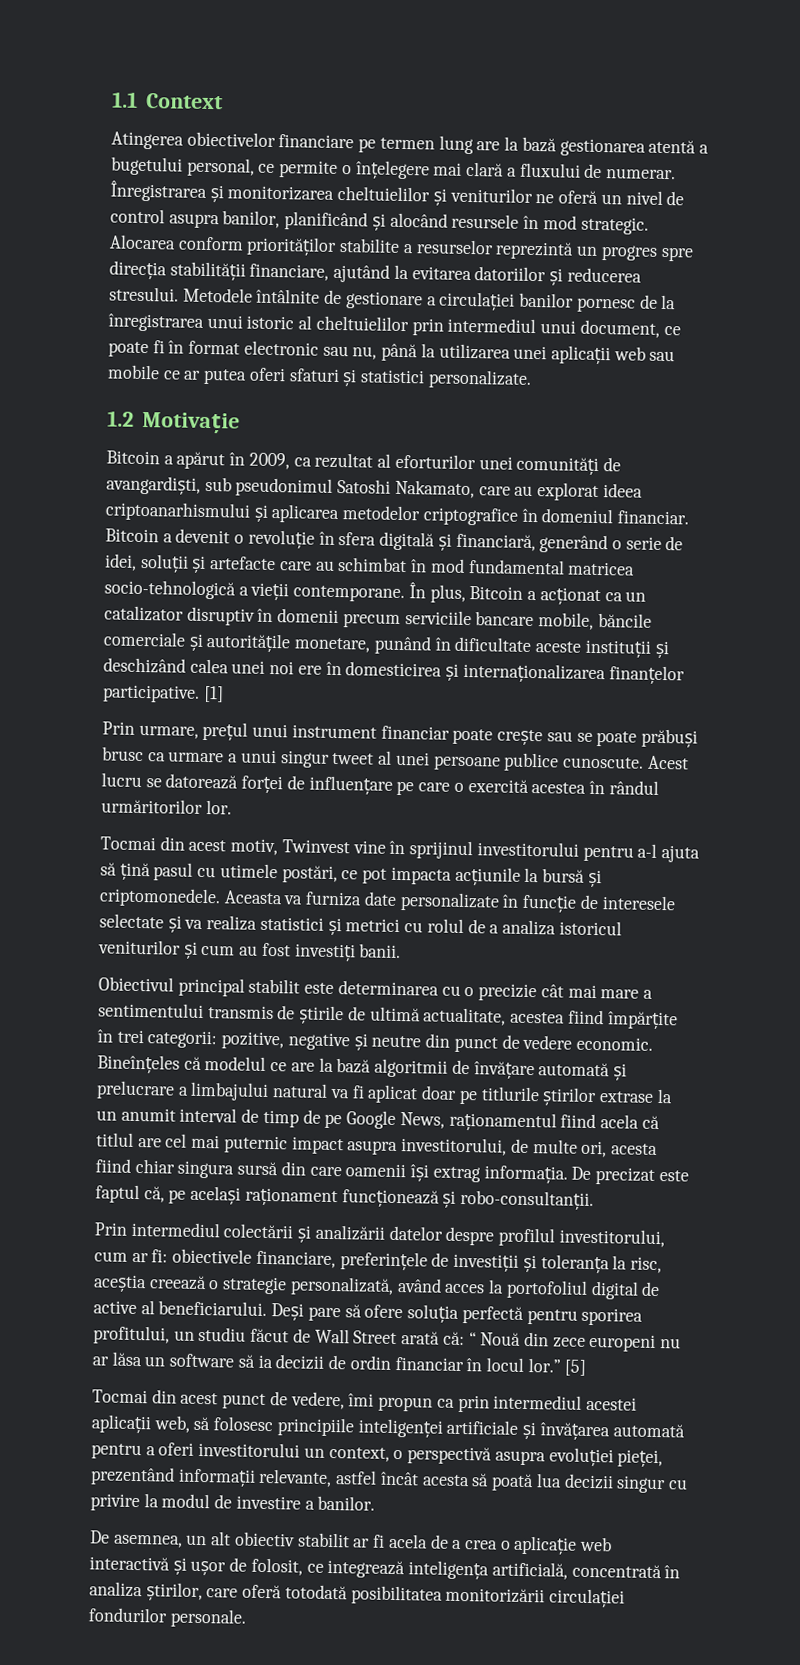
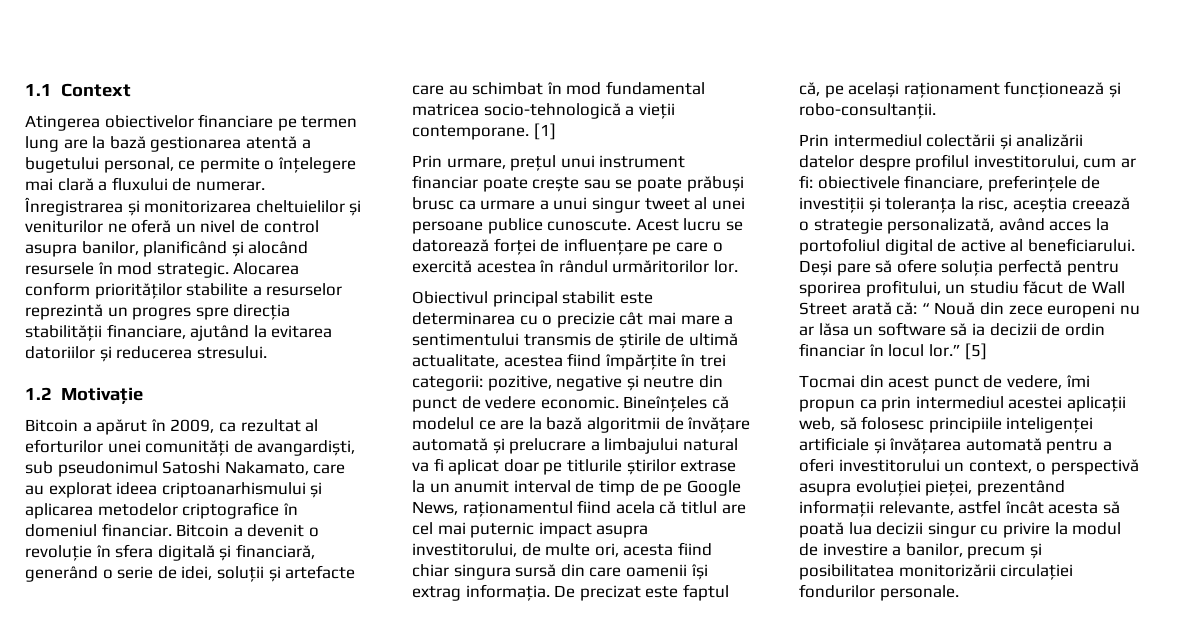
- Metodele întâlnite de gestionare a circulației banilor pornesc de la înregistrarea unui istoric al cheltuielilor prin intermediul unui document, ce poate fi în format electronic sau nu, până la utilizarea unei aplicații web sau mobile ce ar putea oferi sfaturi și statistici personalizate.
- În plus, Bitcoin a acționat ca un catalizator disruptiv în domenii precum serviciile bancare mobile, băncile comerciale și autoritățile monetare, punând în dificultate aceste instituții și deschizând calea unei noi ere în domesticirea și internaționalizarea finanțelor participative.
- Tocmai din acest motiv, Twinvest vine în sprijinul investitorului pentru a-l ajuta să țină pasul cu utimele postări, ce pot impacta acțiunile la bursă și criptomonedele. Aceasta va furniza date personalizate în funcție de interesele selectate și va realiza statistici și metrici cu rolul de a analiza istoricul veniturilor și cum au fost investiți banii.
- Tocmai din acest punct de vedere, îmi propun ca prin intermediul acestei aplicații web, să folosesc principiile inteligenței artificiale și învățarea automată pentru a oferi investitorului un context, o perspectivă asupra evoluției pieței, prezentând informații relevante, astfel încât acesta să poată lua decizii singur cu privire la modul de investire a banilor.
- De asemnea, un alt obiectiv stabilit ar fi acela de a crea o aplicație web interactivă și ușor de folosit, ce integrează inteligența artificială, concentrată în analiza știrilor, care oferă totodată posibilitatea monitorizării circulației fondurilor personale.
+ Tocmai din acest punct de vedere, îmi propun ca prin intermediul acestei aplicații web, să folosesc principiile inteligenței artificiale și învățarea automată pentru a oferi investitorului un context, o perspectivă asupra evoluției pieței, prezentând informații relevante, astfel încât acesta să poată lua decizii singur cu privire la modul de investire a banilor, precum și posibilitatea monitorizării circulației fondurilor personale.

